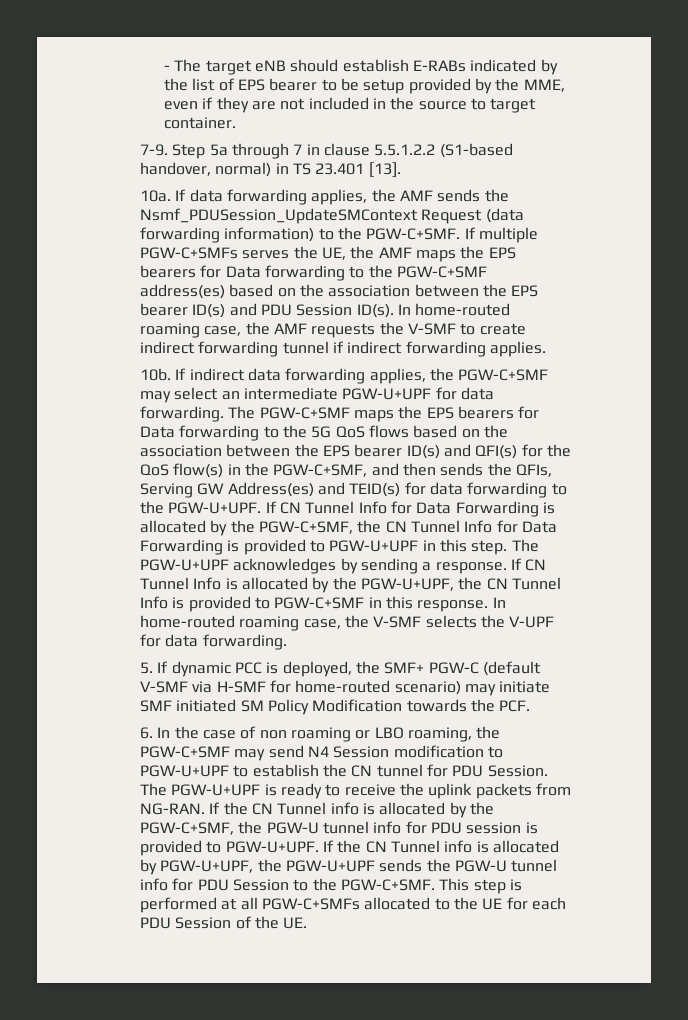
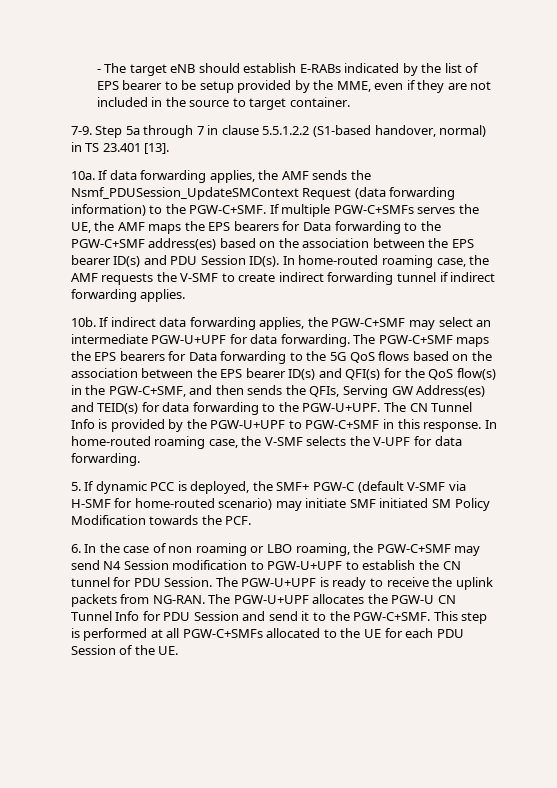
- If CN Tunnel Info for Data Forwarding is allocated by the PGW-C+SMF, the CN Tunnel Info for Data Forwarding is provided to PGW-U+UPF in this step. The PGW-U+UPF acknowledges by sending a response. If CN Tunnel Info is allocated by the PGW-U+UPF, the CN Tunnel Info is provided to PGW-C+SMF in this response.
+ The CN Tunnel Info is provided by the PGW-U+UPF to PGW-C+SMF in this response.
- If the CN Tunnel info is allocated by the PGW-C+SMF, the PGW-U tunnel info for PDU session is provided to PGW-U+UPF. If the CN Tunnel info is allocated by PGW-U+UPF, the PGW-U+UPF sends the PGW-U tunnel info for PDU Session to the PGW-C+SMF.
+ The PGW-U+UPF allocates the PGW-U CN Tunnel Info for PDU Session and send it to the PGW-C+SMF.

